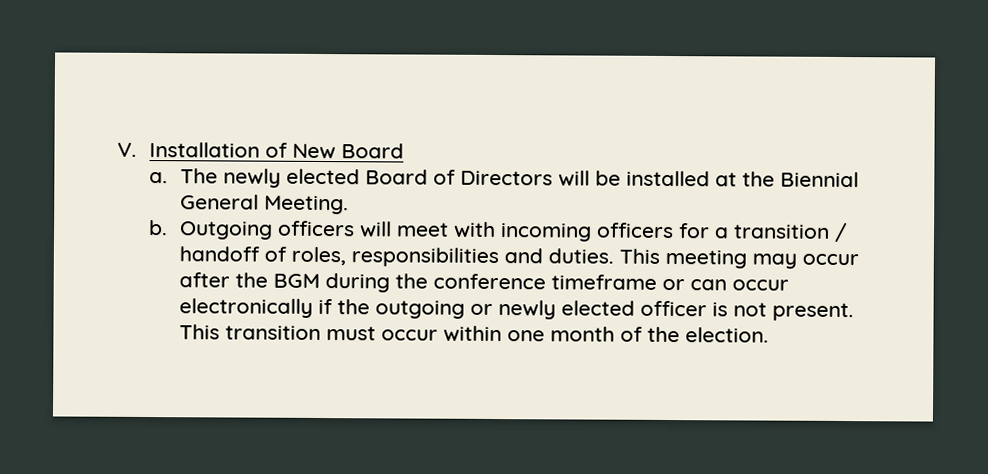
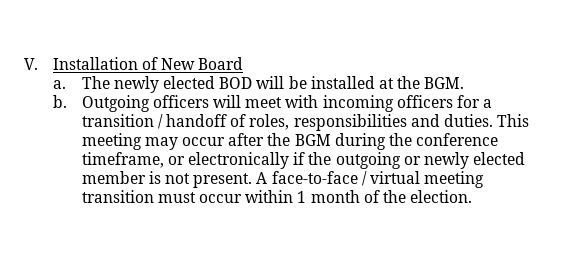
- The newly elected Board of Directors will be installed at the Biennial General Meeting.
+ The newly elected BOD will be installed at the BGM.
- This meeting may occur after the BGM during the conference timeframe or can occur electronically if the outgoing or newly elected officer is not present.
+ This meeting may occur after the BGM during the conference timeframe, or electronically if the outgoing or newly elected member is not present.
- This transition must occur within one month of the election.
+ A face-to-face / virtual meeting transition must occur within 1 month of the election.

